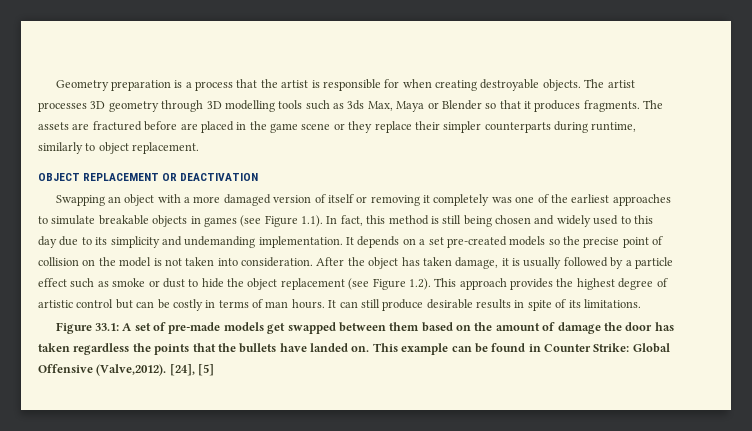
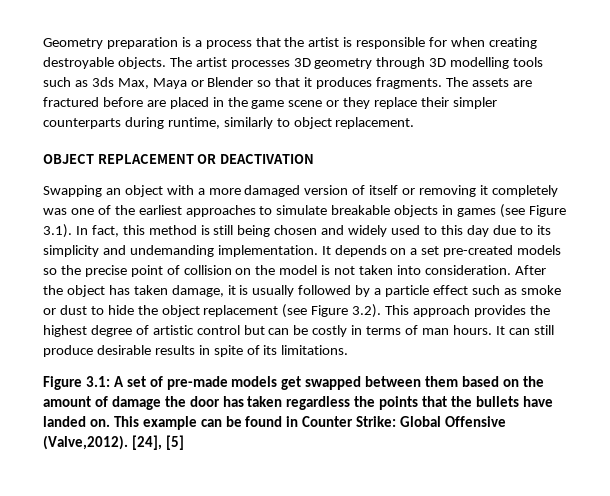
- Swapping an object with a more damaged version of itself or removing it completely was one of the earliest approaches to simulate breakable objects in games (see Figure 1.1). In fact, this method is still being chosen and widely used to this day due to its simplicity and undemanding implementation.
+ Swapping an object with a more damaged version of itself or removing it completely was one of the earliest approaches to simulate breakable objects in games (see Figure 3.1). In fact, this method is still being chosen and widely used to this day due to its simplicity and undemanding implementation.
- After the object has taken damage, it is usually followed by a particle effect such as smoke or dust to hide the object replacement (see Figure 1.2). This approach provides the highest degree of artistic control but can be costly in terms of man hours.
+ After the object has taken damage, it is usually followed by a particle effect such as smoke or dust to hide the object replacement (see Figure 3.2). This approach provides the highest degree of artistic control but can be costly in terms of man hours.
- Figure 33.1: A set of pre-made models get swapped between them based on the amount of damage the door has taken regardless the points that the bullets have landed on.
+ Figure 3.1: A set of pre-made models get swapped between them based on the amount of damage the door has taken regardless the points that the bullets have landed on.

